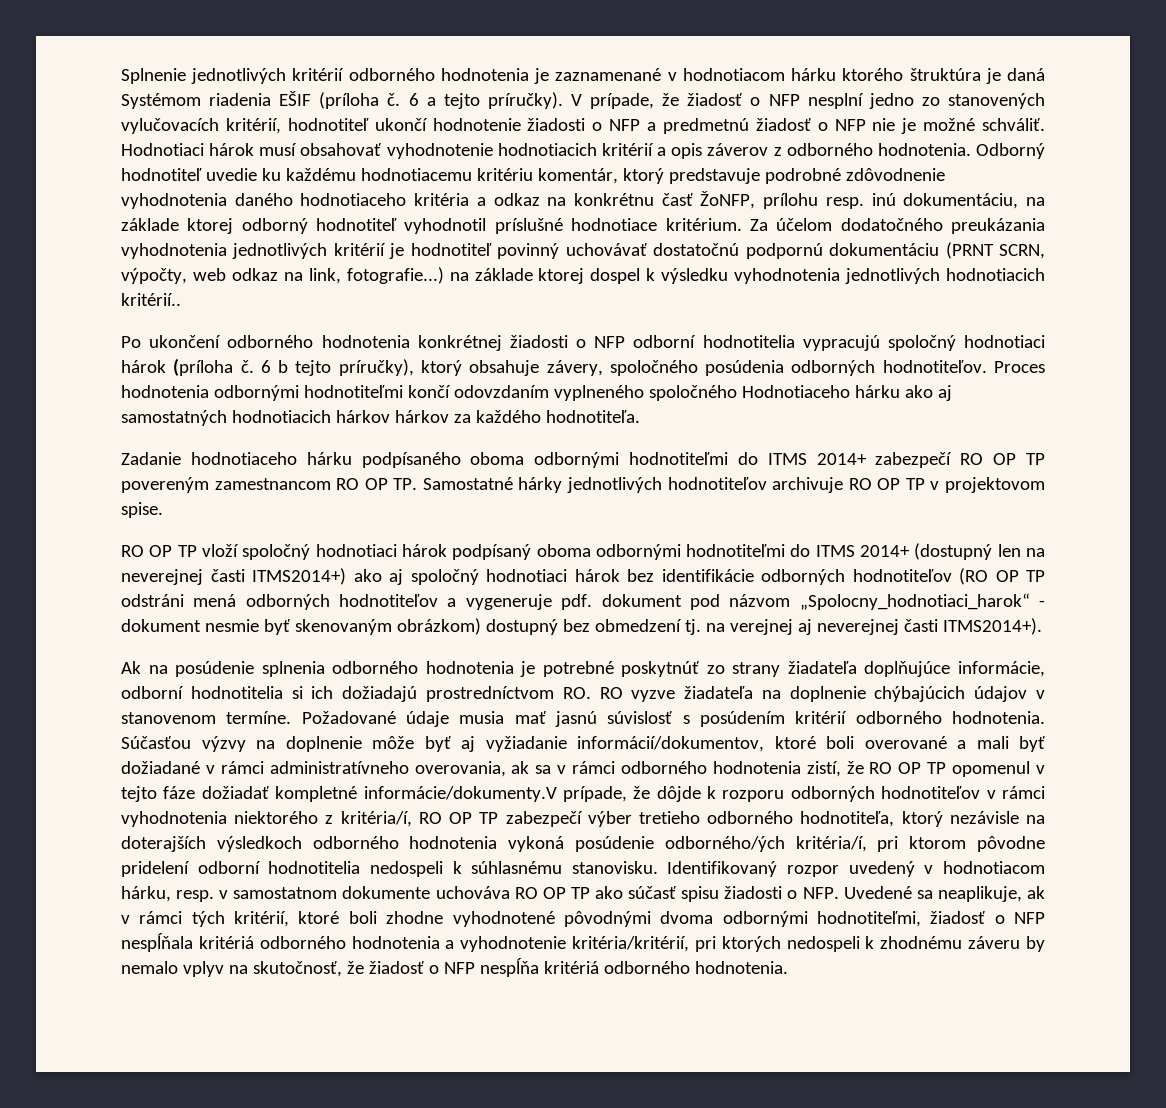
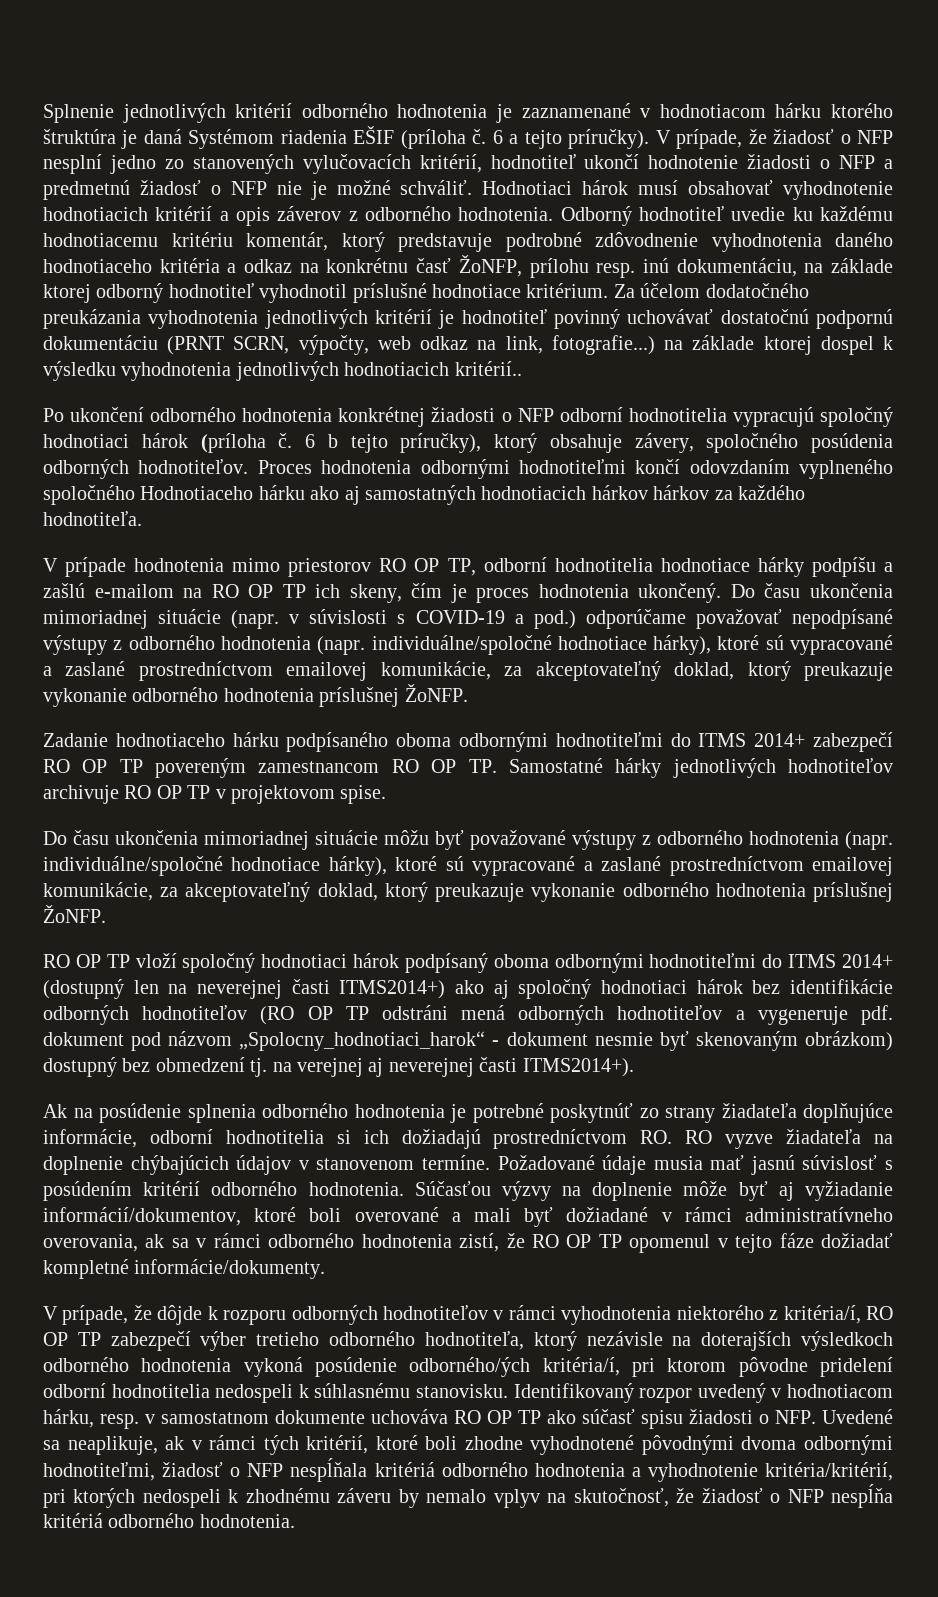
+ V prípade hodnotenia mimo priestorov RO OP TP, odborní hodnotitelia hodnotiace hárky podpíšu a zašlú e-mailom na RO OP TP ich skeny, čím je proces hodnotenia ukončený. Do času ukončenia mimoriadnej situácie (napr. v súvislosti s COVID-19 a pod.) odporúčame považovať nepodpísané výstupy z odborného hodnotenia (napr. individuálne/spoločné hodnotiace hárky), ktoré sú vypracované a zaslané prostredníctvom emailovej komunikácie, za akceptovateľný doklad, ktorý preukazuje vykonanie odborného hodnotenia príslušnej ŽoNFP.
+ Do času ukončenia mimoriadnej situácie môžu byť považované výstupy z odborného hodnotenia (napr. individuálne/spoločné hodnotiace hárky), ktoré sú vypracované a zaslané prostredníctvom emailovej komunikácie, za akceptovateľný doklad, ktorý preukazuje vykonanie odborného hodnotenia príslušnej ŽoNFP.
- Súčasťou výzvy na doplnenie môže byť aj vyžiadanie informácií/dokumentov, ktoré boli overované a mali byť dožiadané v rámci administratívneho overovania, ak sa v rámci odborného hodnotenia zistí, že RO OP TP opomenul v tejto fáze dožiadať kompletné informácie/dokumenty.V prípade, že dôjde k rozporu odborných hodnotiteľov v rámci vyhodnotenia niektorého z kritéria/í, RO OP TP zabezpečí výber tretieho odborného hodnotiteľa, ktorý nezávisle na doterajších výsledkoch odborného hodnotenia vykoná posúdenie odborného/ých kritéria/í, pri ktorom pôvodne pridelení odborní hodnotitelia nedospeli k súhlasnému stanovisku.
+ Súčasťou výzvy na doplnenie môže byť aj vyžiadanie informácií/dokumentov, ktoré boli overované a mali byť dožiadané v rámci administratívneho overovania, ak sa v rámci odborného hodnotenia zistí, že RO OP TP opomenul v tejto fáze dožiadať kompletné informácie/dokumenty.
+ V prípade, že dôjde k rozporu odborných hodnotiteľov v rámci vyhodnotenia niektorého z kritéria/í, RO OP TP zabezpečí výber tretieho odborného hodnotiteľa, ktorý nezávisle na doterajších výsledkoch odborného hodnotenia vykoná posúdenie odborného/ých kritéria/í, pri ktorom pôvodne pridelení odborní hodnotitelia nedospeli k súhlasnému stanovisku.

